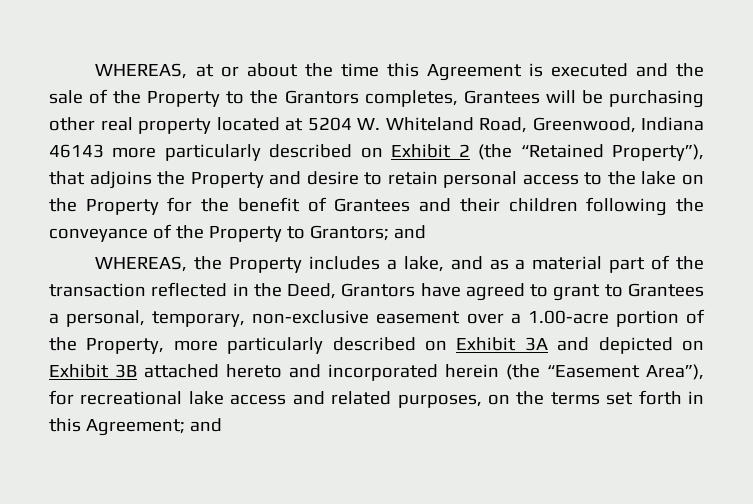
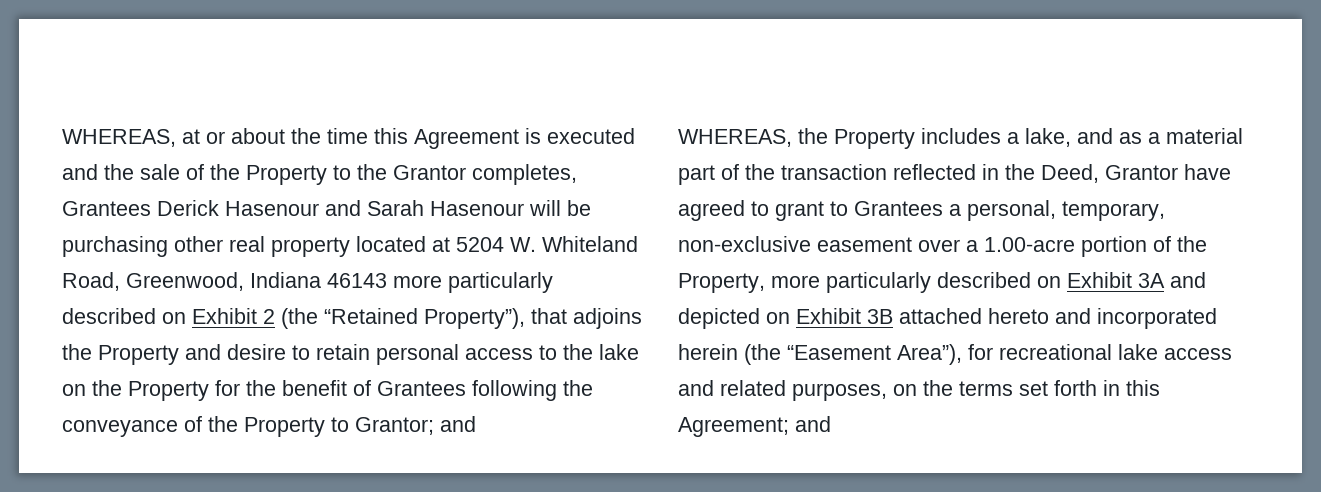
- WHEREAS, at or about the time this Agreement is executed and the sale of the Property to the Grantors completes, Grantees will be purchasing other real property located at 5204 W. Whiteland Road, Greenwood, Indiana 46143 more particularly described on Exhibit 2 (the “Retained Property”), that adjoins the Property and desire to retain personal access to the lake on the Property for the benefit of Grantees and their children following the conveyance of the Property to Grantors;
+ WHEREAS, at or about the time this Agreement is executed and the sale of the Property to the Grantor completes, Grantees Derick Hasenour and Sarah Hasenour will be purchasing other real property located at 5204 W. Whiteland Road, Greenwood, Indiana 46143 more particularly described on Exhibit 2 (the “Retained Property”), that adjoins the Property and desire to retain personal access to the lake on the Property for the benefit of Grantees following the conveyance of the Property to Grantor;
- WHEREAS, the Property includes a lake, and as a material part of the transaction reflected in the Deed, Grantors have agreed to grant to Grantees a personal, temporary, non-exclusive easement over a 1.00-acre portion of the Property, more particularly described on Exhibit 3A and depicted on Exhibit 3B attached hereto and incorporated herein (the “Easement Area”), for recreational lake access and related purposes, on the terms set forth in this Agreement;
+ WHEREAS, the Property includes a lake, and as a material part of the transaction reflected in the Deed, Grantor have agreed to grant to Grantees a personal, temporary, non-exclusive easement over a 1.00-acre portion of the Property, more particularly described on Exhibit 3A and depicted on Exhibit 3B attached hereto and incorporated herein (the “Easement Area”), for recreational lake access and related purposes, on the terms set forth in this Agreement;

